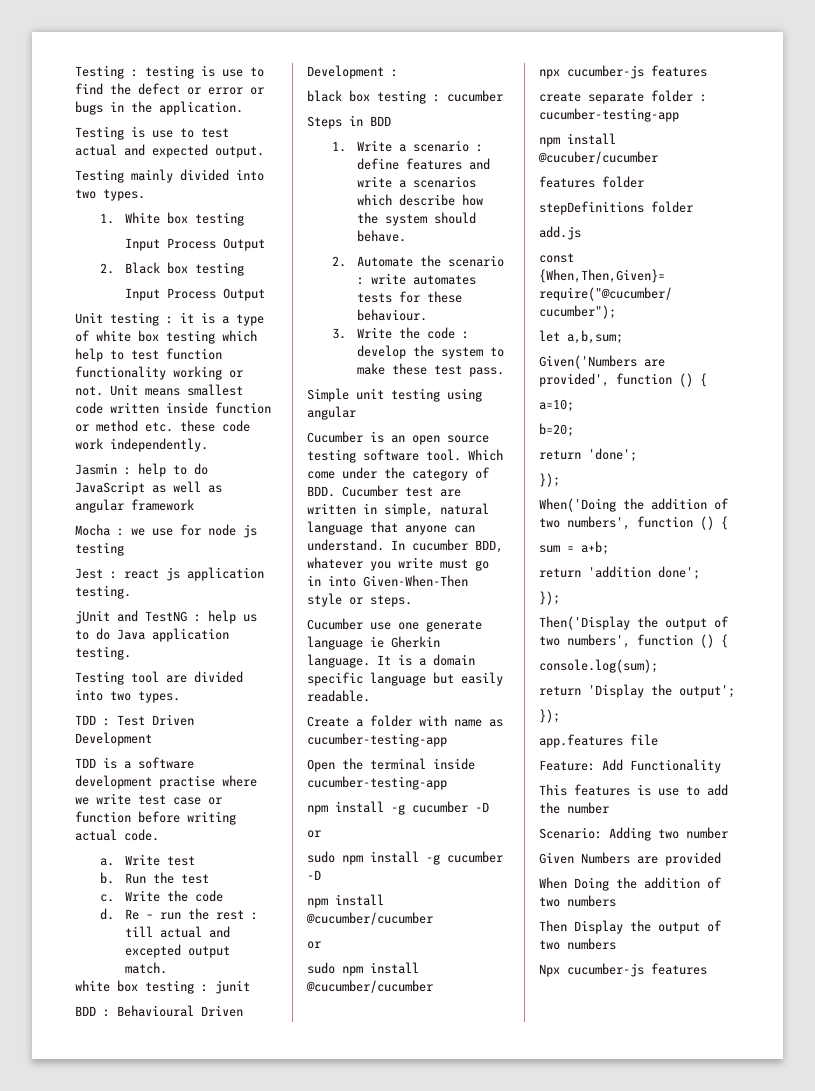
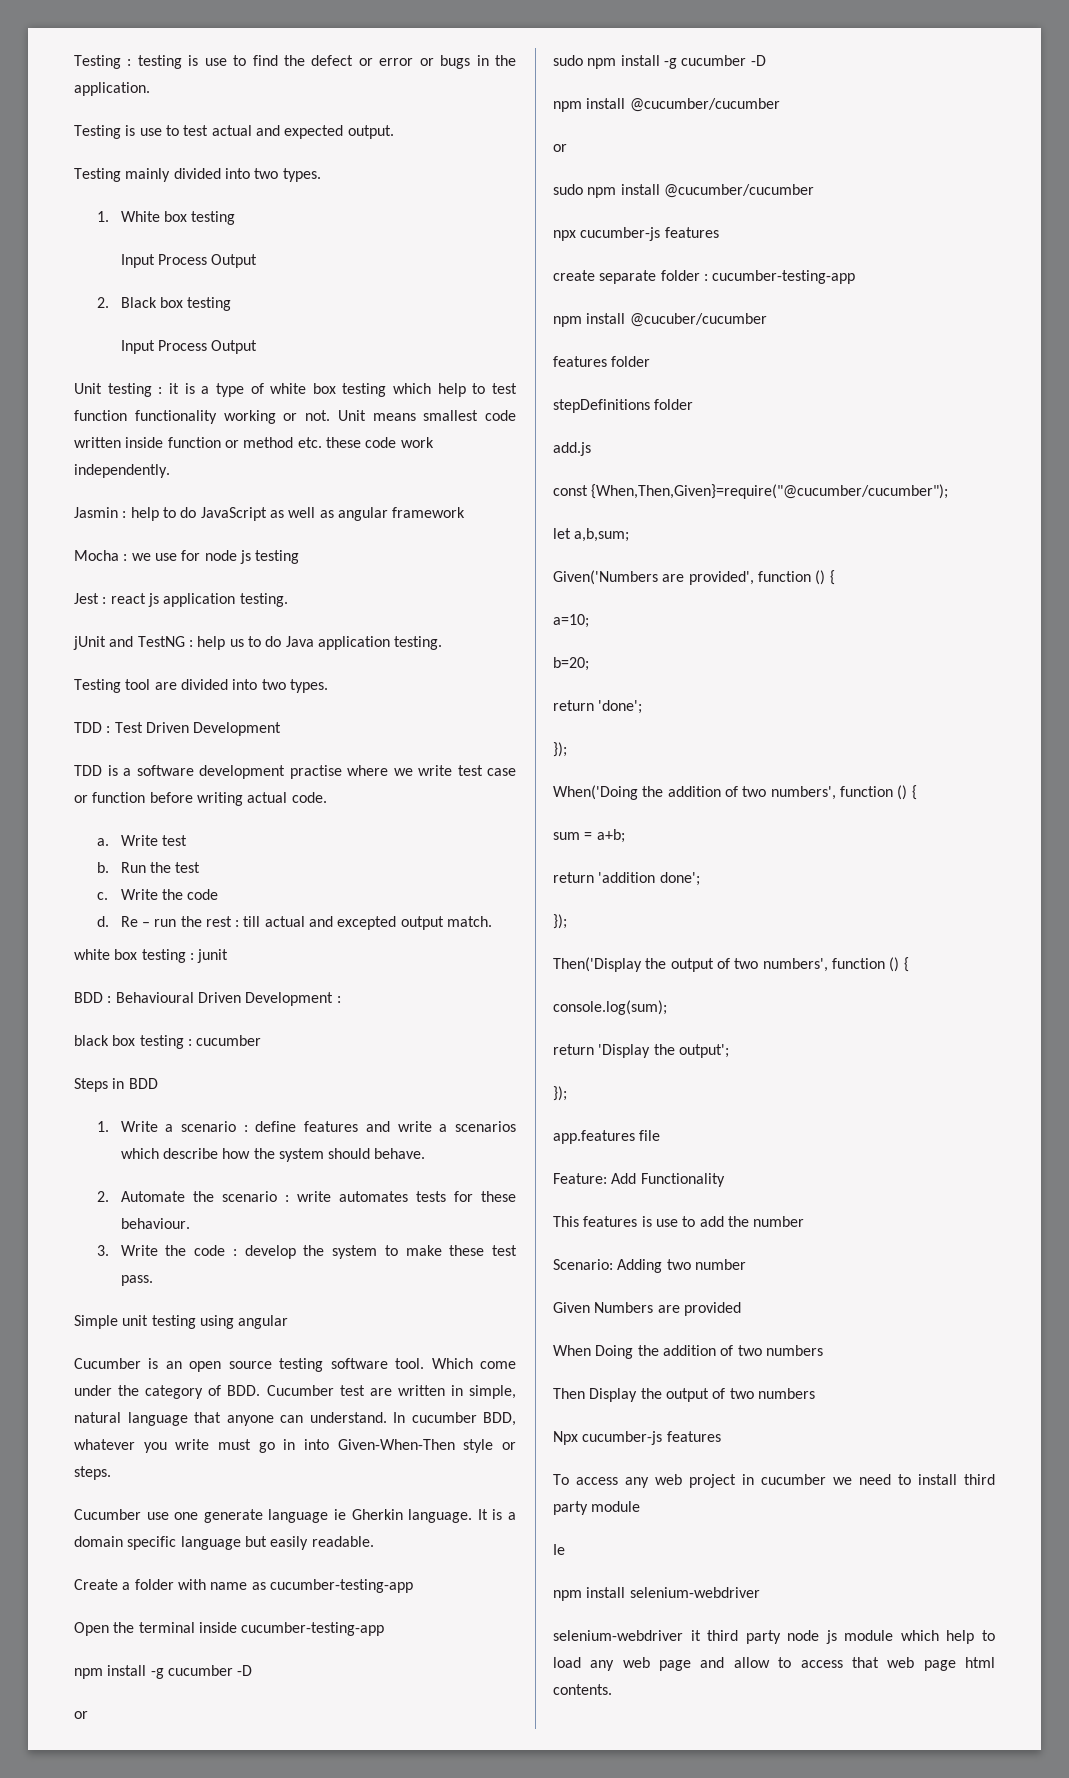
+ To access any web project in cucumber we need to install third party module
+ Ie
+ npm install selenium-webdriver
+ selenium-webdriver it third party node js module which help to load any web page and allow to access that web page html contents.

